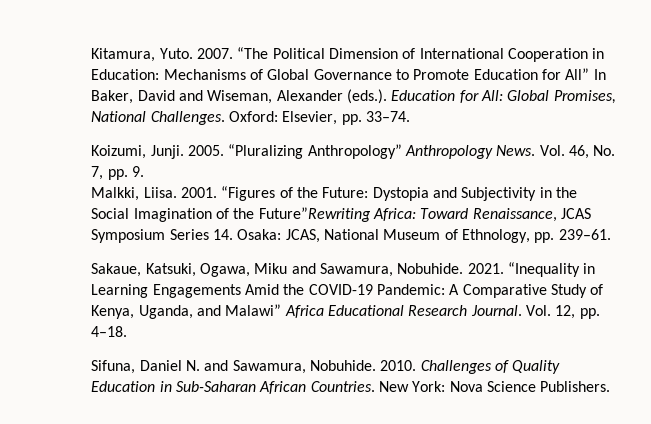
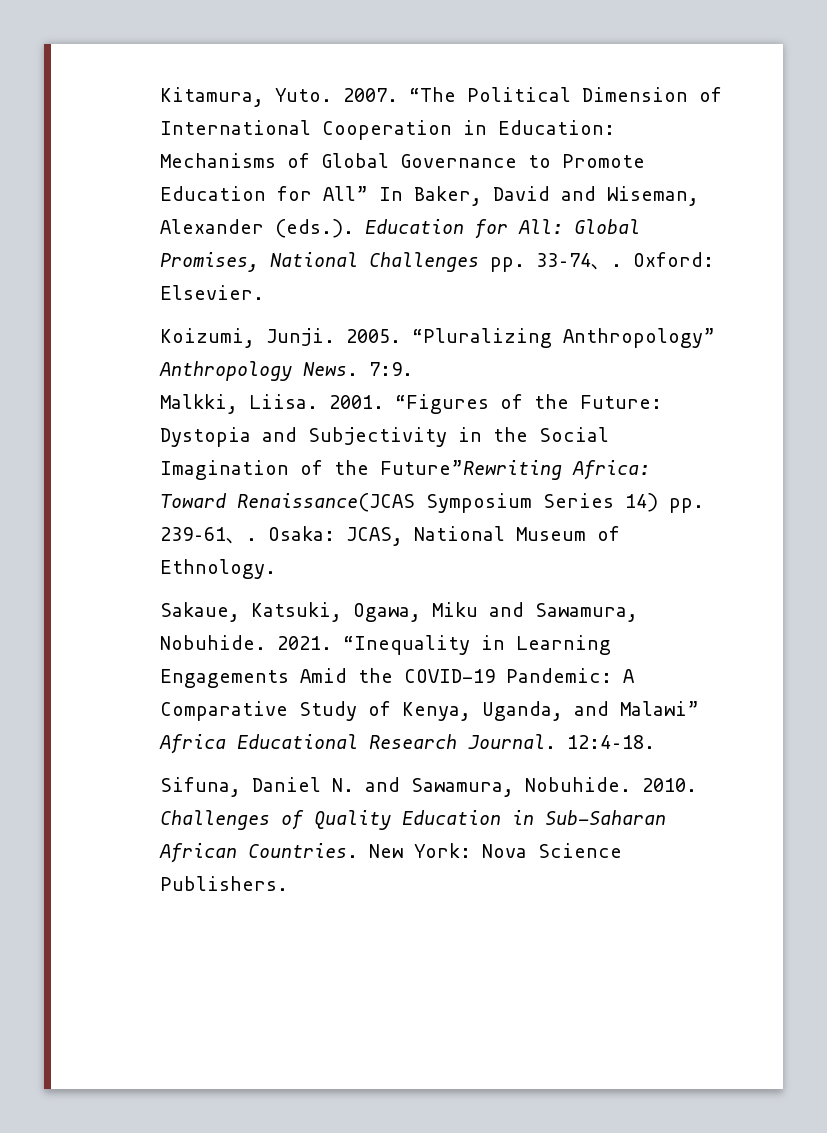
- “The Political Dimension of International Cooperation in Education: Mechanisms of Global Governance to Promote Education for All” In Baker, David and Wiseman, Alexander (eds.). Education for All: Global Promises, National Challenges. Oxford: Elsevier, pp. 33–74.
+ “The Political Dimension of International Cooperation in Education: Mechanisms of Global Governance to Promote Education for All” In Baker, David and Wiseman, Alexander (eds.). Education for All: Global Promises, National Challenges pp. 33–74、. Oxford: Elsevier.
- Vol. 46, No. 7, pp. 9.
+ 7:9.
- “Figures of the Future: Dystopia and Subjectivity in the Social Imagination of the Future”Rewriting Africa: Toward Renaissance, JCAS Symposium Series 14. Osaka: JCAS, National Museum of Ethnology, pp. 239–61.
+ “Figures of the Future: Dystopia and Subjectivity in the Social Imagination of the Future”Rewriting Africa: Toward Renaissance(JCAS Symposium Series 14) pp. 239–61、. Osaka: JCAS, National Museum of Ethnology.
- Vol. 12, pp. 4–18.
+ 12:4–18.

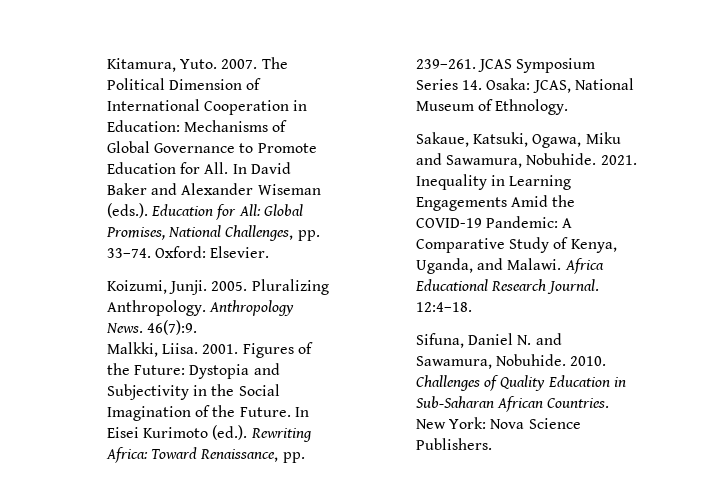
- “The Political Dimension of International Cooperation in Education: Mechanisms of Global Governance to Promote Education for All” In Baker, David and Wiseman, Alexander (eds.). Education for All: Global Promises, National Challenges pp. 33–74、.
+ The Political Dimension of International Cooperation in Education: Mechanisms of Global Governance to Promote Education for All. In David Baker and Alexander Wiseman (eds.). Education for All: Global Promises, National Challenges, pp. 33–74.
- “Pluralizing Anthropology” Anthropology News.
+ Pluralizing Anthropology. Anthropology News.
- 7:9.
+ 46(7):9.
- “Figures of the Future: Dystopia and Subjectivity in the Social Imagination of the Future”Rewriting Africa: Toward Renaissance(JCAS Symposium Series 14) pp. 239–61、. Osaka: JCAS, National Museum of Ethnology.
+ Figures of the Future: Dystopia and Subjectivity in the Social Imagination of the Future. In Eisei Kurimoto (ed.). Rewriting Africa: Toward Renaissance, pp. 239–261. JCAS Symposium Series 14. Osaka: JCAS, National Museum of Ethnology.
- “Inequality in Learning Engagements Amid the COVID-19 Pandemic: A Comparative Study of Kenya, Uganda, and Malawi” Africa Educational Research Journal.
+ Inequality in Learning Engagements Amid the COVID-19 Pandemic: A Comparative Study of Kenya, Uganda, and Malawi. Africa Educational Research Journal.

